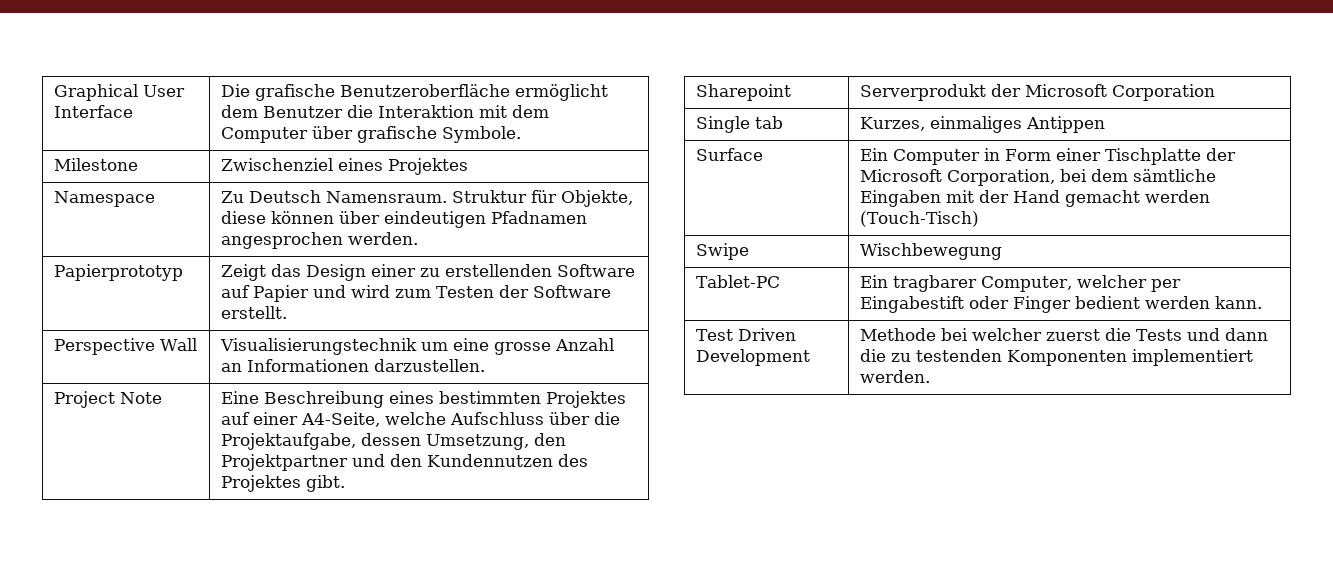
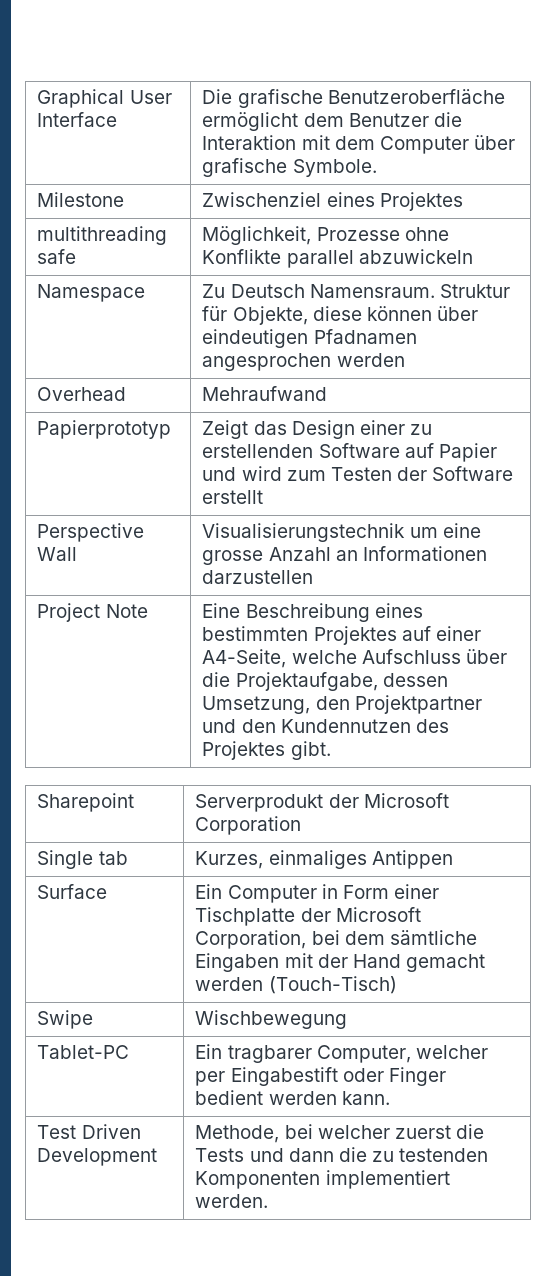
+ multithreading safe | Möglichkeit, Prozesse ohne Konflikte parallel abzuwickeln
- Namespace | Zu Deutsch Namensraum. Struktur für Objekte, diese können über eindeutigen Pfadnamen angesprochen werden.
+ Namespace | Zu Deutsch Namensraum. Struktur für Objekte, diese können über eindeutigen Pfadnamen angesprochen werden
+ Overhead | Mehraufwand
- Papierprototyp | Zeigt das Design einer zu erstellenden Software auf Papier und wird zum Testen der Software erstellt.
+ Papierprototyp | Zeigt das Design einer zu erstellenden Software auf Papier und wird zum Testen der Software erstellt
- Perspective Wall | Visualisierungstechnik um eine grosse Anzahl an Informationen darzustellen.
+ Perspective Wall | Visualisierungstechnik um eine grosse Anzahl an Informationen darzustellen
- Test Driven Development | Methode bei welcher zuerst die Tests und dann die zu testenden Komponenten implementiert werden.
+ Test Driven Development | Methode, bei welcher zuerst die Tests und dann die zu testenden Komponenten implementiert werden.

